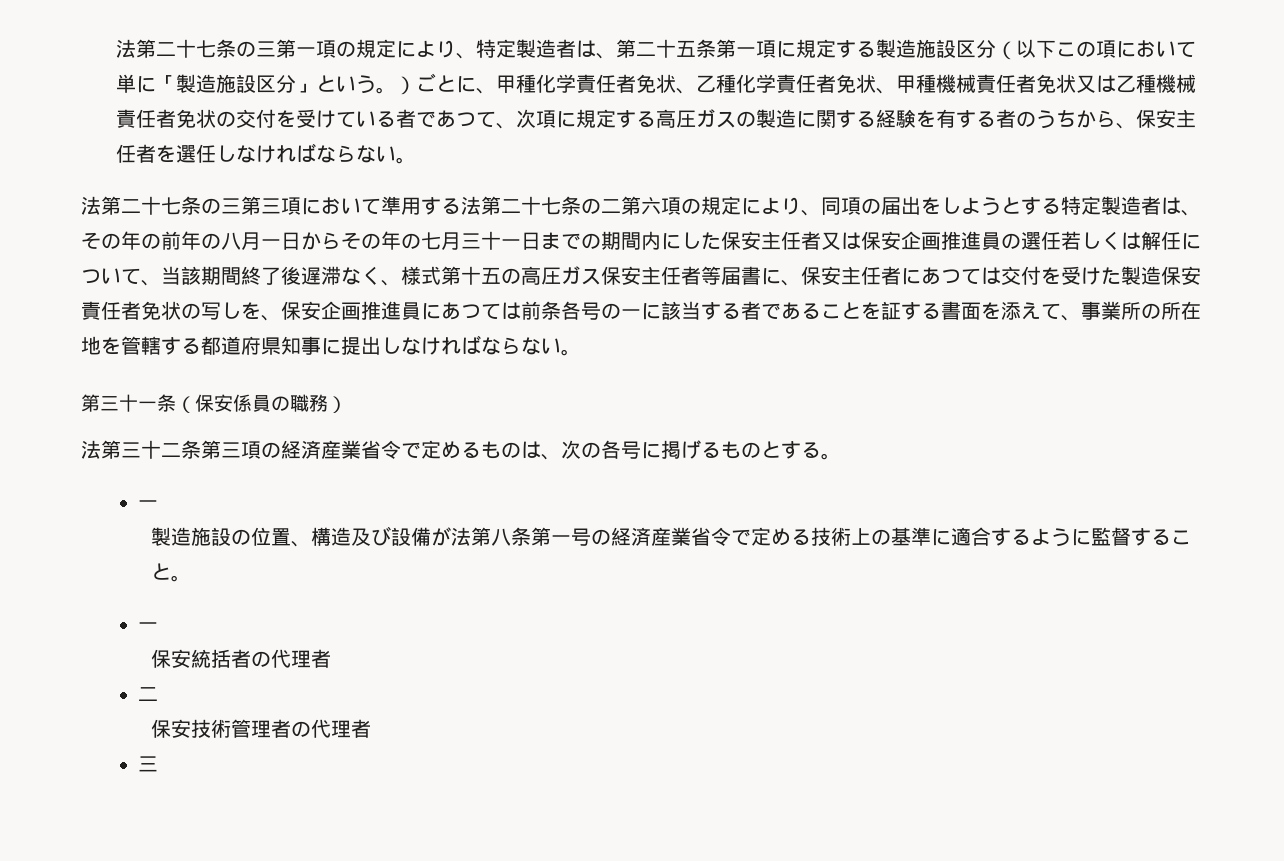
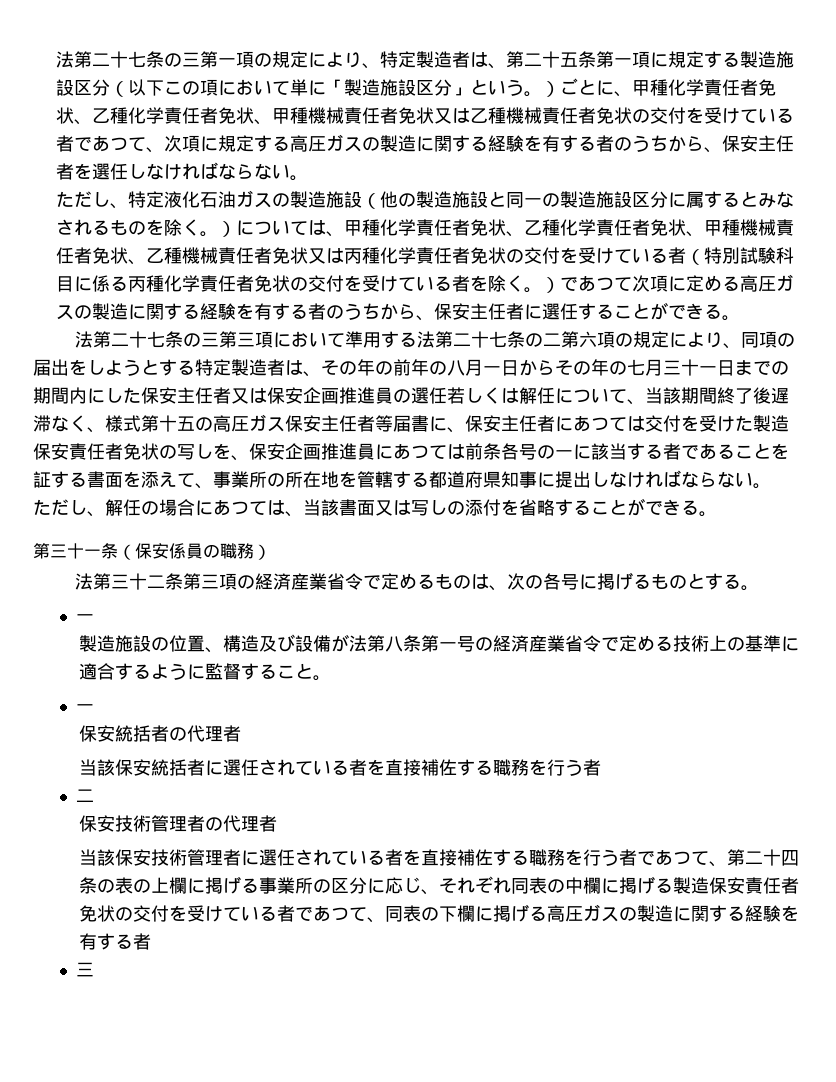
+ ただし、特定液化石油ガスの製造施設（他の製造施設と同一の製造施設区分に属するとみなされるものを除く。）については、甲種化学責任者免状、乙種化学責任者免状、甲種機械責任者免状、乙種機械責任者免状又は丙種化学責任者免状の交付を受けている者（特別試験科目に係る丙種化学責任者免状の交付を受けている者を除く。）であつて次項に定める高圧ガスの製造に関する経験を有する者のうちから、保安主任者に選任することができる。
+ ただし、解任の場合にあつては、当該書面又は写しの添付を省略することができる。
+ 当該保安統括者に選任されている者を直接補佐する職務を行う者
+ 当該保安技術管理者に選任されている者を直接補佐する職務を行う者であつて、第二十四条の表の上欄に掲げる事業所の区分に応じ、それぞれ同表の中欄に掲げる製造保安責任者免状の交付を受けている者であつて、同表の下欄に掲げる高圧ガスの製造に関する経験を有する者

